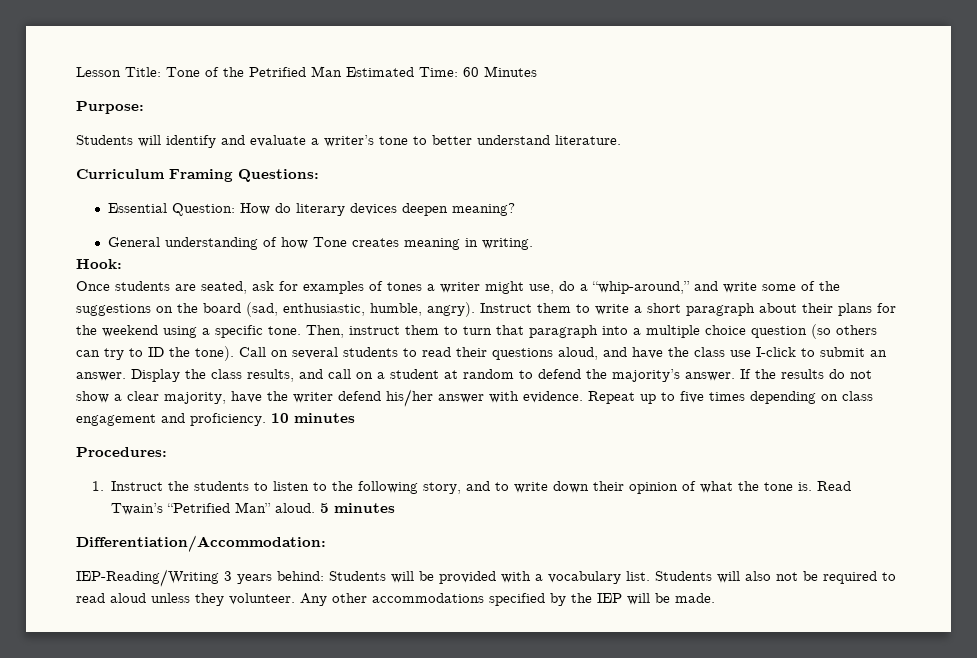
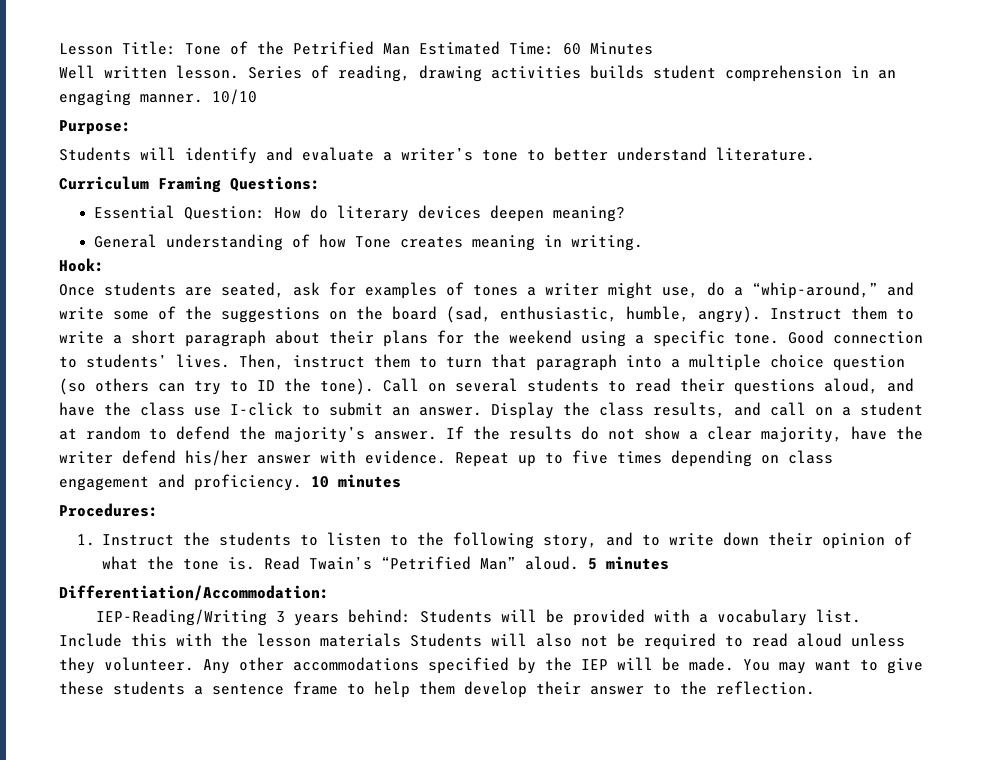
+ Well written lesson. Series of reading, drawing activities builds student comprehension in an engaging manner. 10/10
+ Good connection to students’ lives.
- Students will also not be required to read aloud unless they volunteer.
+ Include this with the lesson materials Students will also not be required to read aloud unless they volunteer.
+ You may want to give these students a sentence frame to help them develop their answer to the reflection.

